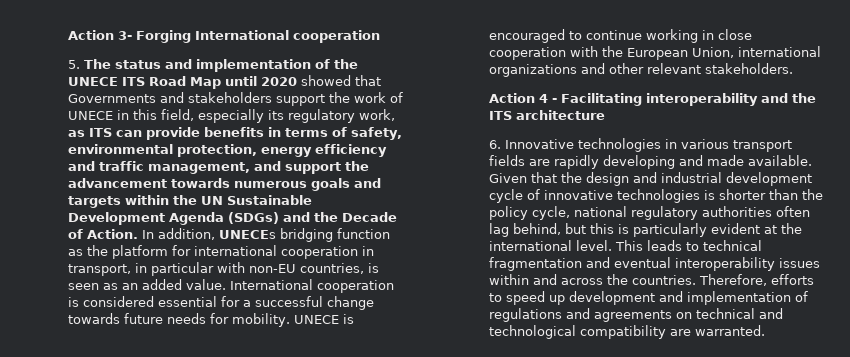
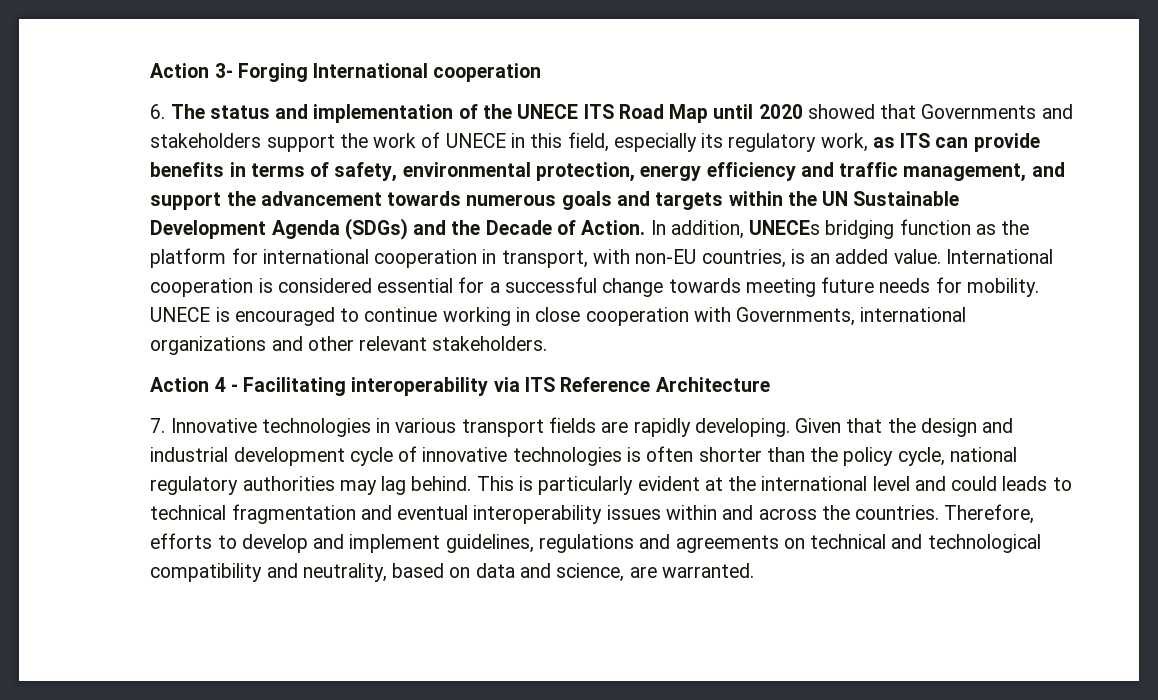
- 5. The status and implementation of the UNECE ITS Road Map until 2020 showed that Governments and stakeholders support the work of UNECE in this field, especially its regulatory work, as ITS can provide benefits in terms of safety, environmental protection, energy efficiency and traffic management, and support the advancement towards numerous goals and targets within the UN Sustainable Development Agenda (SDGs) and the Decade of Action.
+ 6. The status and implementation of the UNECE ITS Road Map until 2020 showed that Governments and stakeholders support the work of UNECE in this field, especially its regulatory work, as ITS can provide benefits in terms of safety, environmental protection, energy efficiency and traffic management, and support the advancement towards numerous goals and targets within the UN Sustainable Development Agenda (SDGs) and the Decade of Action.
- In addition, UNECEs bridging function as the platform for international cooperation in transport, in particular with non-EU countries, is seen as an added value.
+ In addition, UNECEs bridging function as the platform for international cooperation in transport, with non-EU countries, is an added value.
- International cooperation is considered essential for a successful change towards future needs for mobility.
+ International cooperation is considered essential for a successful change towards meeting future needs for mobility.
- UNECE is encouraged to continue working in close cooperation with the European Union, international organizations and other relevant stakeholders.
+ UNECE is encouraged to continue working in close cooperation with Governments, international organizations and other relevant stakeholders.
- Action 4 - Facilitating interoperability and the ITS architecture
- 6. Innovative technologies in various transport fields are rapidly developing and made available.
+ Action 4 - Facilitating interoperability via ITS Reference Architecture
+ 7. Innovative technologies in various transport fields are rapidly developing.
- Given that the design and industrial development cycle of innovative technologies is shorter than the policy cycle, national regulatory authorities often lag behind, but this is particularly evident at the international level. This leads to technical fragmentation and eventual interoperability issues within and across the countries.
+ Given that the design and industrial development cycle of innovative technologies is often shorter than the policy cycle, national regulatory authorities may lag behind. This is particularly evident at the international level and could leads to technical fragmentation and eventual interoperability issues within and across the countries.
- Therefore, efforts to speed up development and implementation of regulations and agreements on technical and technological compatibility are warranted.
+ Therefore, efforts to develop and implement guidelines, regulations and agreements on technical and technological compatibility and neutrality, based on data and science, are warranted.

